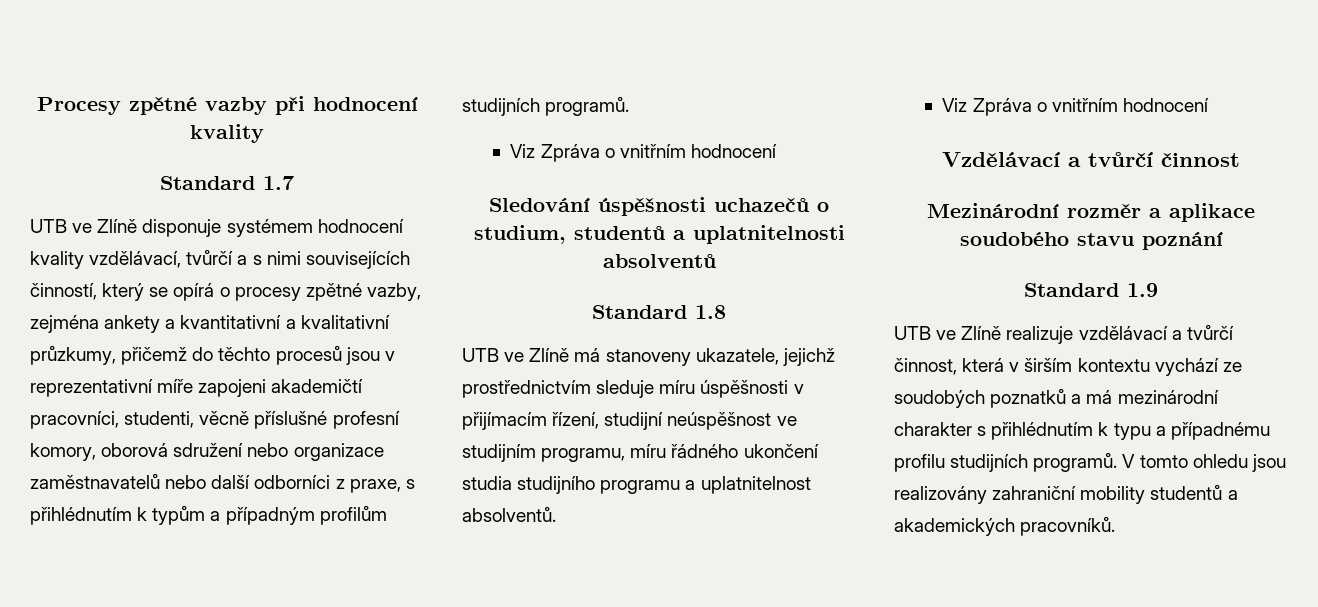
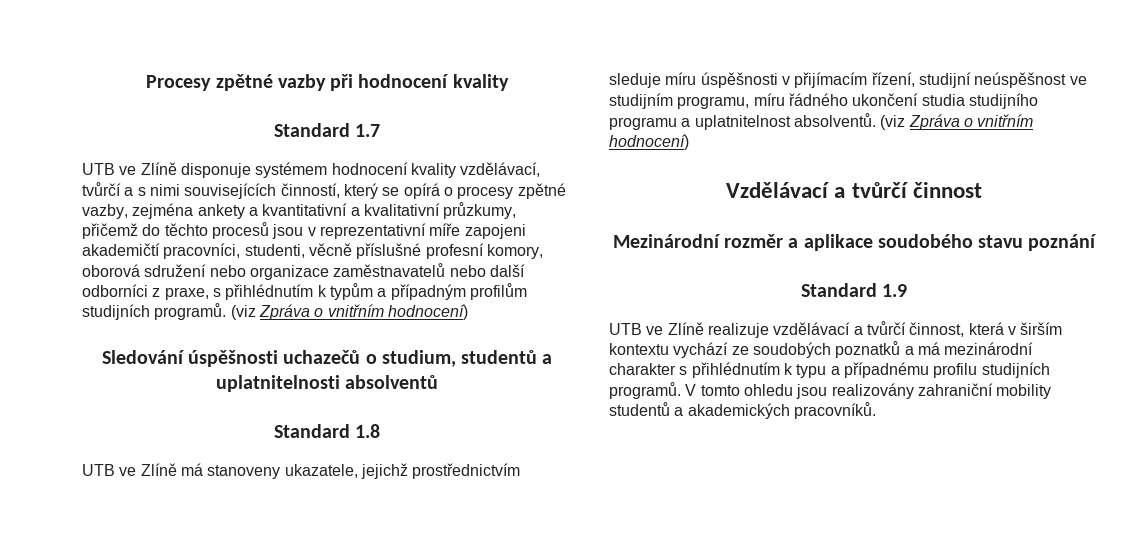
- UTB ve Zlíně disponuje systémem hodnocení kvality vzdělávací, tvůrčí a s nimi souvisejících činností, který se opírá o procesy zpětné vazby, zejména ankety a kvantitativní a kvalitativní průzkumy, přičemž do těchto procesů jsou v reprezentativní míře zapojeni akademičtí pracovníci, studenti, věcně příslušné profesní komory, oborová sdružení nebo organizace zaměstnavatelů nebo další odborníci z praxe, s přihlédnutím k typům a případným profilům studijních programů.
- Viz Zpráva o vnitřním hodnocení
+ UTB ve Zlíně disponuje systémem hodnocení kvality vzdělávací, tvůrčí a s nimi souvisejících činností, který se opírá o procesy zpětné vazby, zejména ankety a kvantitativní a kvalitativní průzkumy, přičemž do těchto procesů jsou v reprezentativní míře zapojeni akademičtí pracovníci, studenti, věcně příslušné profesní komory, oborová sdružení nebo organizace zaměstnavatelů nebo další odborníci z praxe, s přihlédnutím k typům a případným profilům studijních programů. (viz Zpráva o vnitřním hodnocení)
- UTB ve Zlíně má stanoveny ukazatele, jejichž prostřednictvím sleduje míru úspěšnosti v přijímacím řízení, studijní neúspěšnost ve studijním programu, míru řádného ukončení studia studijního programu a uplatnitelnost absolventů.
- Viz Zpráva o vnitřním hodnocení
+ UTB ve Zlíně má stanoveny ukazatele, jejichž prostřednictvím sleduje míru úspěšnosti v přijímacím řízení, studijní neúspěšnost ve studijním programu, míru řádného ukončení studia studijního programu a uplatnitelnost absolventů. (viz Zpráva o vnitřním hodnocení)

